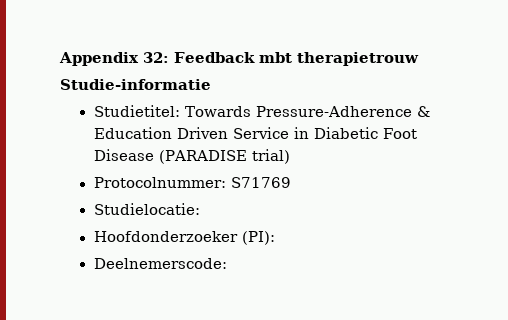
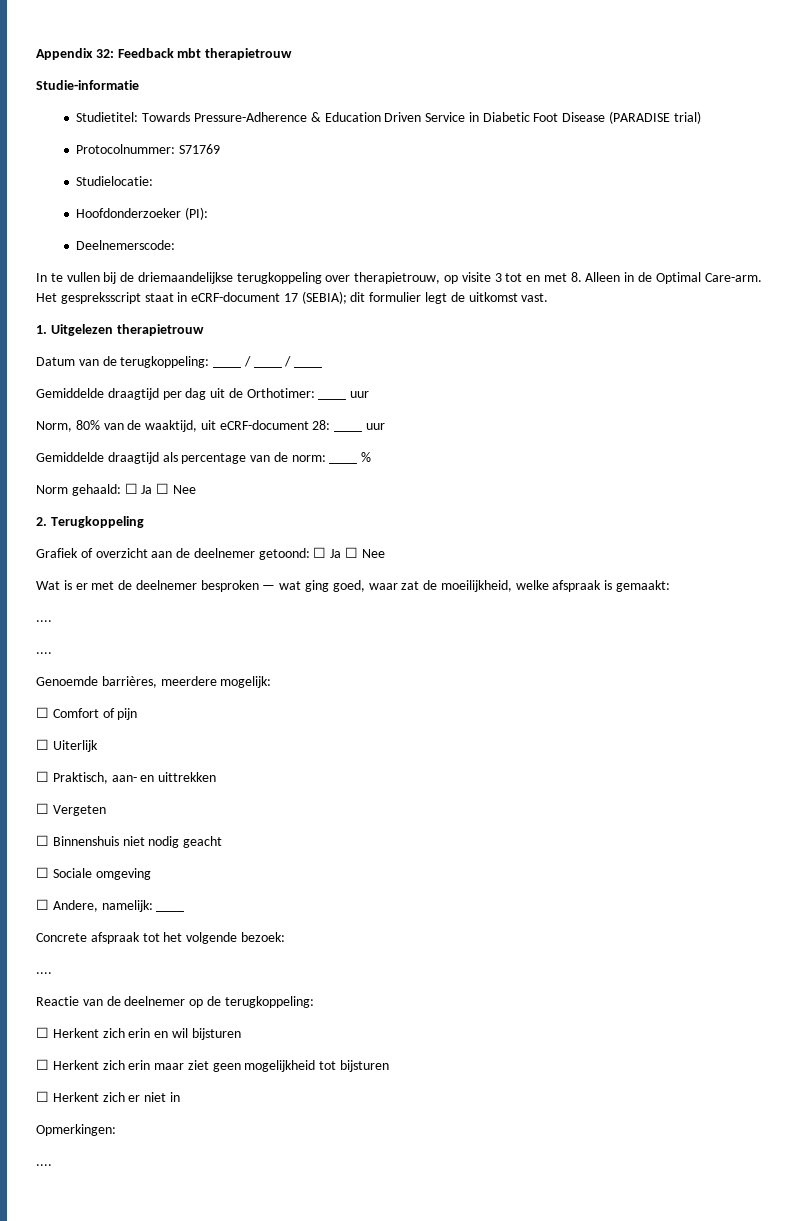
+ In te vullen bij de driemaandelijkse terugkoppeling over therapietrouw, op visite 3 tot en met 8. Alleen in de Optimal Care-arm. Het gespreksscript staat in eCRF-document 17 (SEBIA); dit formulier legt de uitkomst vast.
+ 1. Uitgelezen therapietrouw
+ Datum van de terugkoppeling: ____ / ____ / ____
+ Gemiddelde draagtijd per dag uit de Orthotimer: ____ uur
+ Norm, 80% van de waaktijd, uit eCRF-document 28: ____ uur
+ Gemiddelde draagtijd als percentage van de norm: ____ %
+ Norm gehaald: ☐ Ja ☐ Nee
+ 2. Terugkoppeling
+ Grafiek of overzicht aan de deelnemer getoond: ☐ Ja ☐ Nee
+ Wat is er met de deelnemer besproken — wat ging goed, waar zat de moeilijkheid, welke afspraak is gemaakt:
+ ....
+ ....
+ Genoemde barrières, meerdere mogelijk:
+ ☐ Comfort of pijn
+ ☐ Uiterlijk
+ ☐ Praktisch, aan- en uittrekken
+ ☐ Vergeten
+ ☐ Binnenshuis niet nodig geacht
+ ☐ Sociale omgeving
+ ☐ Andere, namelijk: ____
+ Concrete afspraak tot het volgende bezoek:
+ ....
+ Reactie van de deelnemer op de terugkoppeling:
+ ☐ Herkent zich erin en wil bijsturen
+ ☐ Herkent zich erin maar ziet geen mogelijkheid tot bijsturen
+ ☐ Herkent zich er niet in
+ Opmerkingen:
+ ....

